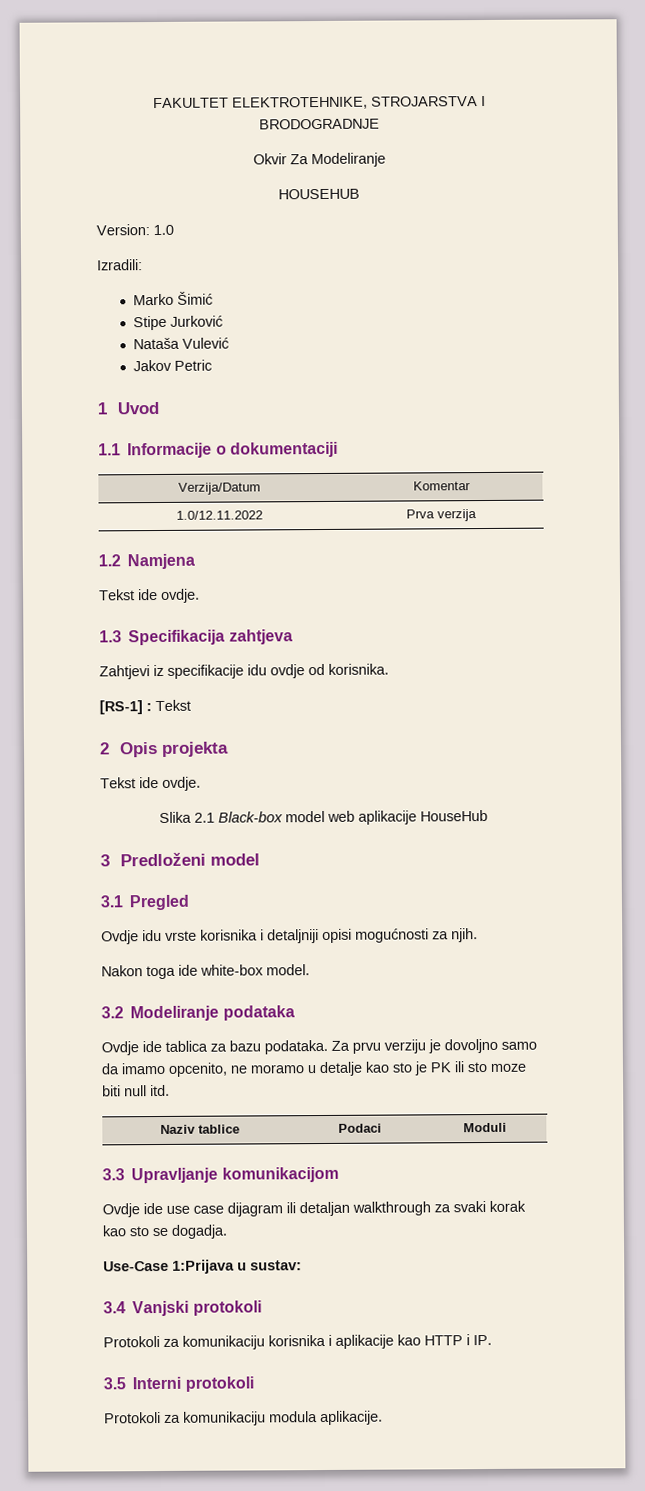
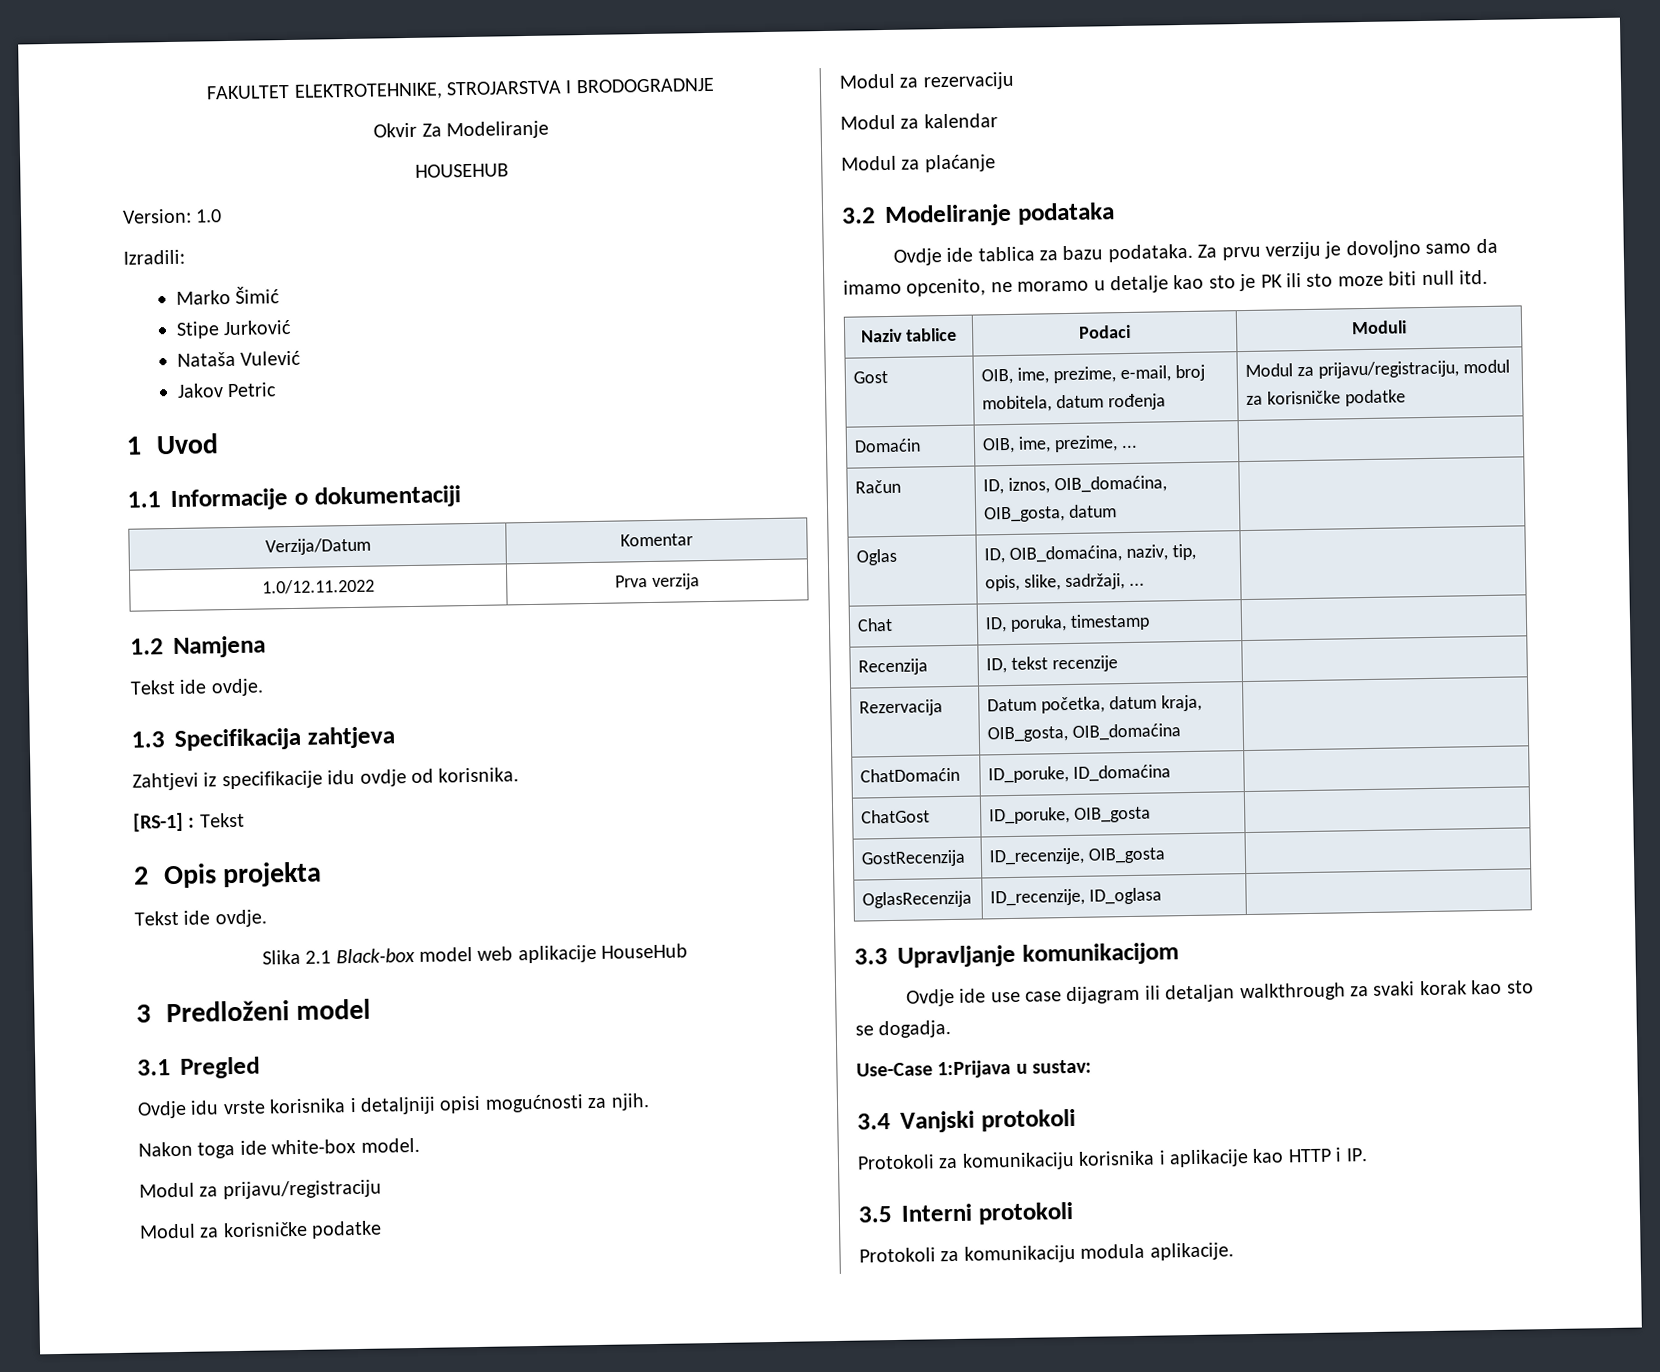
+ Modul za prijavu/registraciju
+ Modul za korisničke podatke
+ Modul za rezervaciju
+ Modul za kalendar
+ Modul za plaćanje
+ Gost | OIB, ime, prezime, e-mail, broj mobitela, datum rođenja | Modul za prijavu/registraciju, modul za korisničke podatke
+ Domaćin | OIB, ime, prezime, ... |
+ Račun | ID, iznos, OIB_domaćina, OIB_gosta, datum |
+ Oglas | ID, OIB_domaćina, naziv, tip, opis, slike, sadržaji, ... |
+ Chat | ID, poruka, timestamp |
+ Recenzija | ID, tekst recenzije |
+ Rezervacija | Datum početka, datum kraja, OIB_gosta, OIB_domaćina |
+ ChatDomaćin | ID_poruke, ID_domaćina |
+ ChatGost | ID_poruke, OIB_gosta |
+ GostRecenzija | ID_recenzije, OIB_gosta |
+ OglasRecenzija | ID_recenzije, ID_oglasa |

